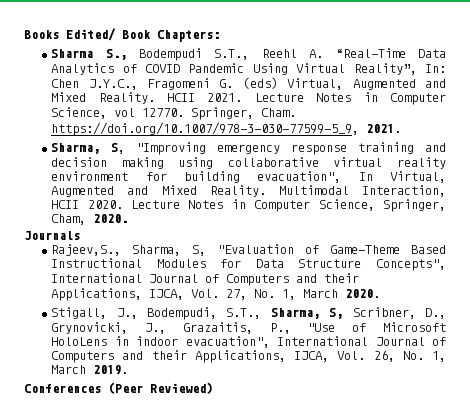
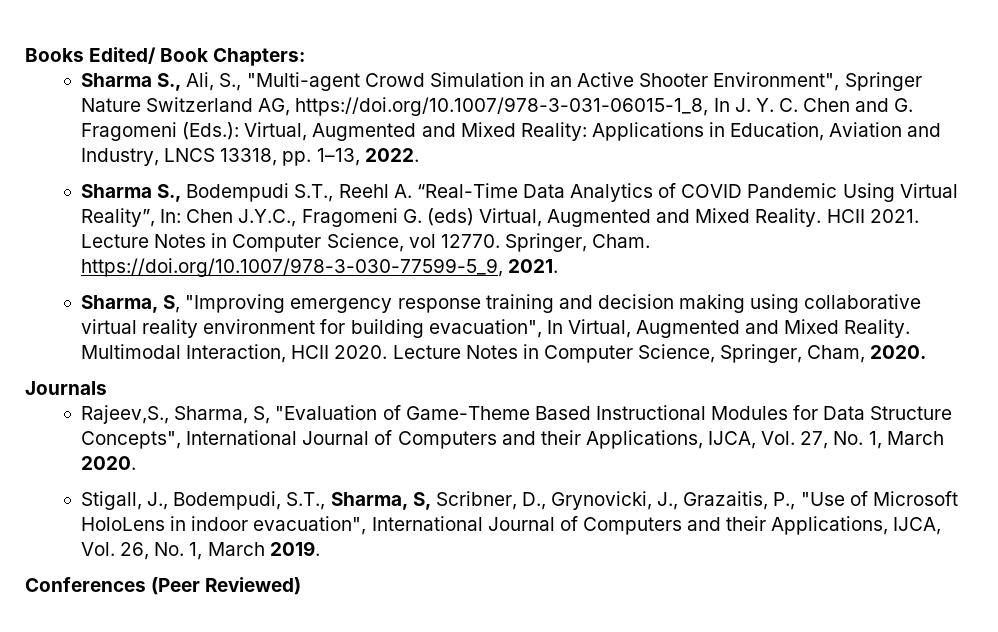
+ Sharma S., Ali, S., "Multi-agent Crowd Simulation in an Active Shooter Environment", Springer Nature Switzerland AG, https://doi.org/10.1007/978-3-031-06015-1_8, In J. Y. C. Chen and G. Fragomeni (Eds.): Virtual, Augmented and Mixed Reality: Applications in Education, Aviation and Industry, LNCS 13318, pp. 1–13, 2022.

